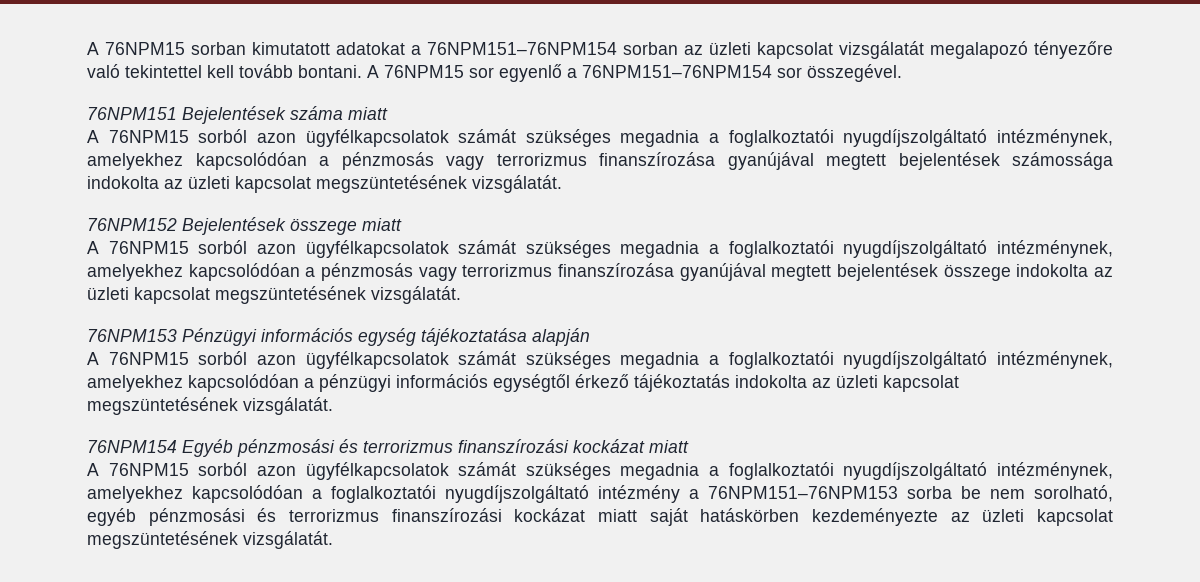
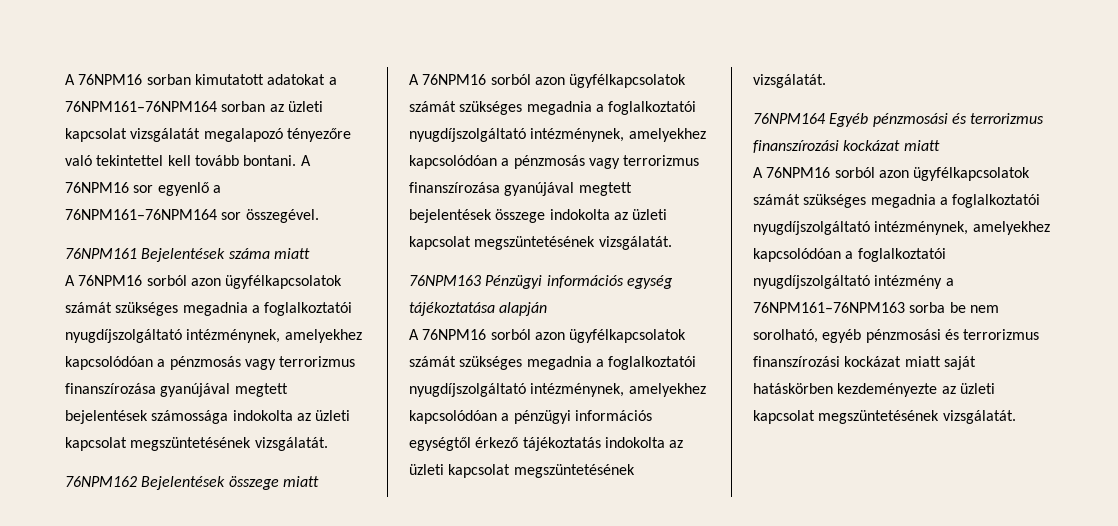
- A 76NPM15 sorban kimutatott adatokat a 76NPM151–76NPM154 sorban az üzleti kapcsolat vizsgálatát megalapozó tényezőre való tekintettel kell tovább bontani.
+ A 76NPM16 sorban kimutatott adatokat a 76NPM161–76NPM164 sorban az üzleti kapcsolat vizsgálatát megalapozó tényezőre való tekintettel kell tovább bontani.
- A 76NPM15 sor egyenlő a 76NPM151–76NPM154 sor összegével.
+ A 76NPM16 sor egyenlő a 76NPM161–76NPM164 sor összegével.
- 76NPM151 Bejelentések száma miatt
+ 76NPM161 Bejelentések száma miatt
- A 76NPM15 sorból azon ügyfélkapcsolatok számát szükséges megadnia a foglalkoztatói nyugdíjszolgáltató intézménynek, amelyekhez kapcsolódóan a pénzmosás vagy terrorizmus finanszírozása gyanújával megtett bejelentések számossága indokolta az üzleti kapcsolat megszüntetésének vizsgálatát.
+ A 76NPM16 sorból azon ügyfélkapcsolatok számát szükséges megadnia a foglalkoztatói nyugdíjszolgáltató intézménynek, amelyekhez kapcsolódóan a pénzmosás vagy terrorizmus finanszírozása gyanújával megtett bejelentések számossága indokolta az üzleti kapcsolat megszüntetésének vizsgálatát.
- 76NPM152 Bejelentések összege miatt
+ 76NPM162 Bejelentések összege miatt
- A 76NPM15 sorból azon ügyfélkapcsolatok számát szükséges megadnia a foglalkoztatói nyugdíjszolgáltató intézménynek, amelyekhez kapcsolódóan a pénzmosás vagy terrorizmus finanszírozása gyanújával megtett bejelentések összege indokolta az üzleti kapcsolat megszüntetésének vizsgálatát.
+ A 76NPM16 sorból azon ügyfélkapcsolatok számát szükséges megadnia a foglalkoztatói nyugdíjszolgáltató intézménynek, amelyekhez kapcsolódóan a pénzmosás vagy terrorizmus finanszírozása gyanújával megtett bejelentések összege indokolta az üzleti kapcsolat megszüntetésének vizsgálatát.
- 76NPM153 Pénzügyi információs egység tájékoztatása alapján
+ 76NPM163 Pénzügyi információs egység tájékoztatása alapján
- A 76NPM15 sorból azon ügyfélkapcsolatok számát szükséges megadnia a foglalkoztatói nyugdíjszolgáltató intézménynek, amelyekhez kapcsolódóan a pénzügyi információs egységtől érkező tájékoztatás indokolta az üzleti kapcsolat megszüntetésének vizsgálatát.
+ A 76NPM16 sorból azon ügyfélkapcsolatok számát szükséges megadnia a foglalkoztatói nyugdíjszolgáltató intézménynek, amelyekhez kapcsolódóan a pénzügyi információs egységtől érkező tájékoztatás indokolta az üzleti kapcsolat megszüntetésének vizsgálatát.
- 76NPM154 Egyéb pénzmosási és terrorizmus finanszírozási kockázat miatt
+ 76NPM164 Egyéb pénzmosási és terrorizmus finanszírozási kockázat miatt
- A 76NPM15 sorból azon ügyfélkapcsolatok számát szükséges megadnia a foglalkoztatói nyugdíjszolgáltató intézménynek, amelyekhez kapcsolódóan a foglalkoztatói nyugdíjszolgáltató intézmény a 76NPM151–76NPM153 sorba be nem sorolható, egyéb pénzmosási és terrorizmus finanszírozási kockázat miatt saját hatáskörben kezdeményezte az üzleti kapcsolat megszüntetésének vizsgálatát.
+ A 76NPM16 sorból azon ügyfélkapcsolatok számát szükséges megadnia a foglalkoztatói nyugdíjszolgáltató intézménynek, amelyekhez kapcsolódóan a foglalkoztatói nyugdíjszolgáltató intézmény a 76NPM161–76NPM163 sorba be nem sorolható, egyéb pénzmosási és terrorizmus finanszírozási kockázat miatt saját hatáskörben kezdeményezte az üzleti kapcsolat megszüntetésének vizsgálatát.

